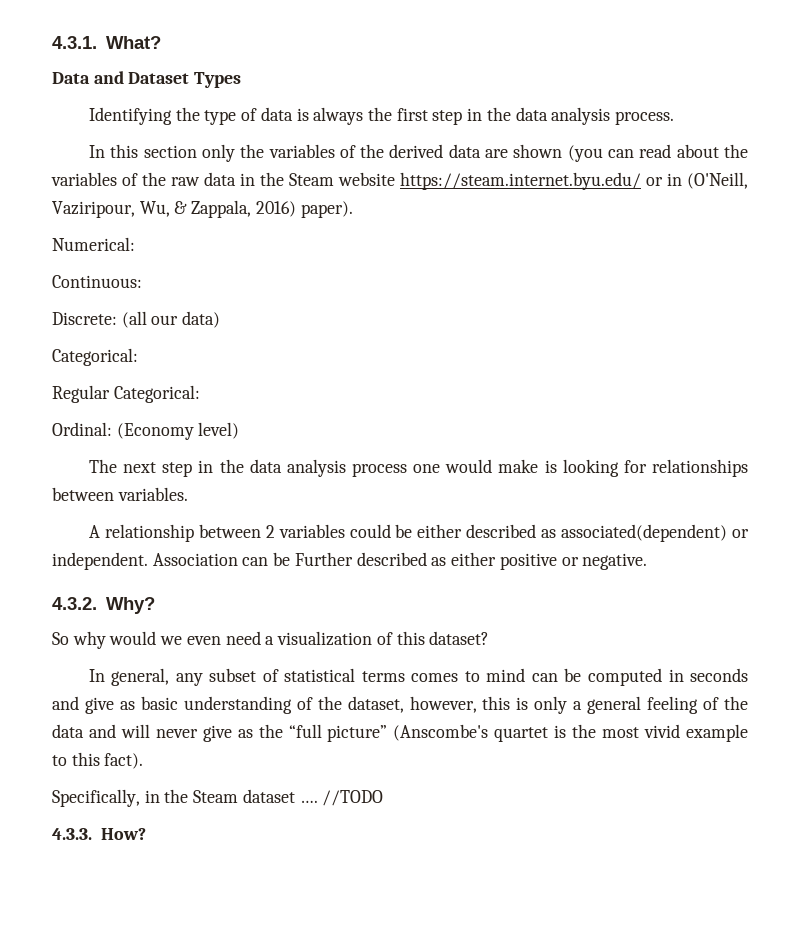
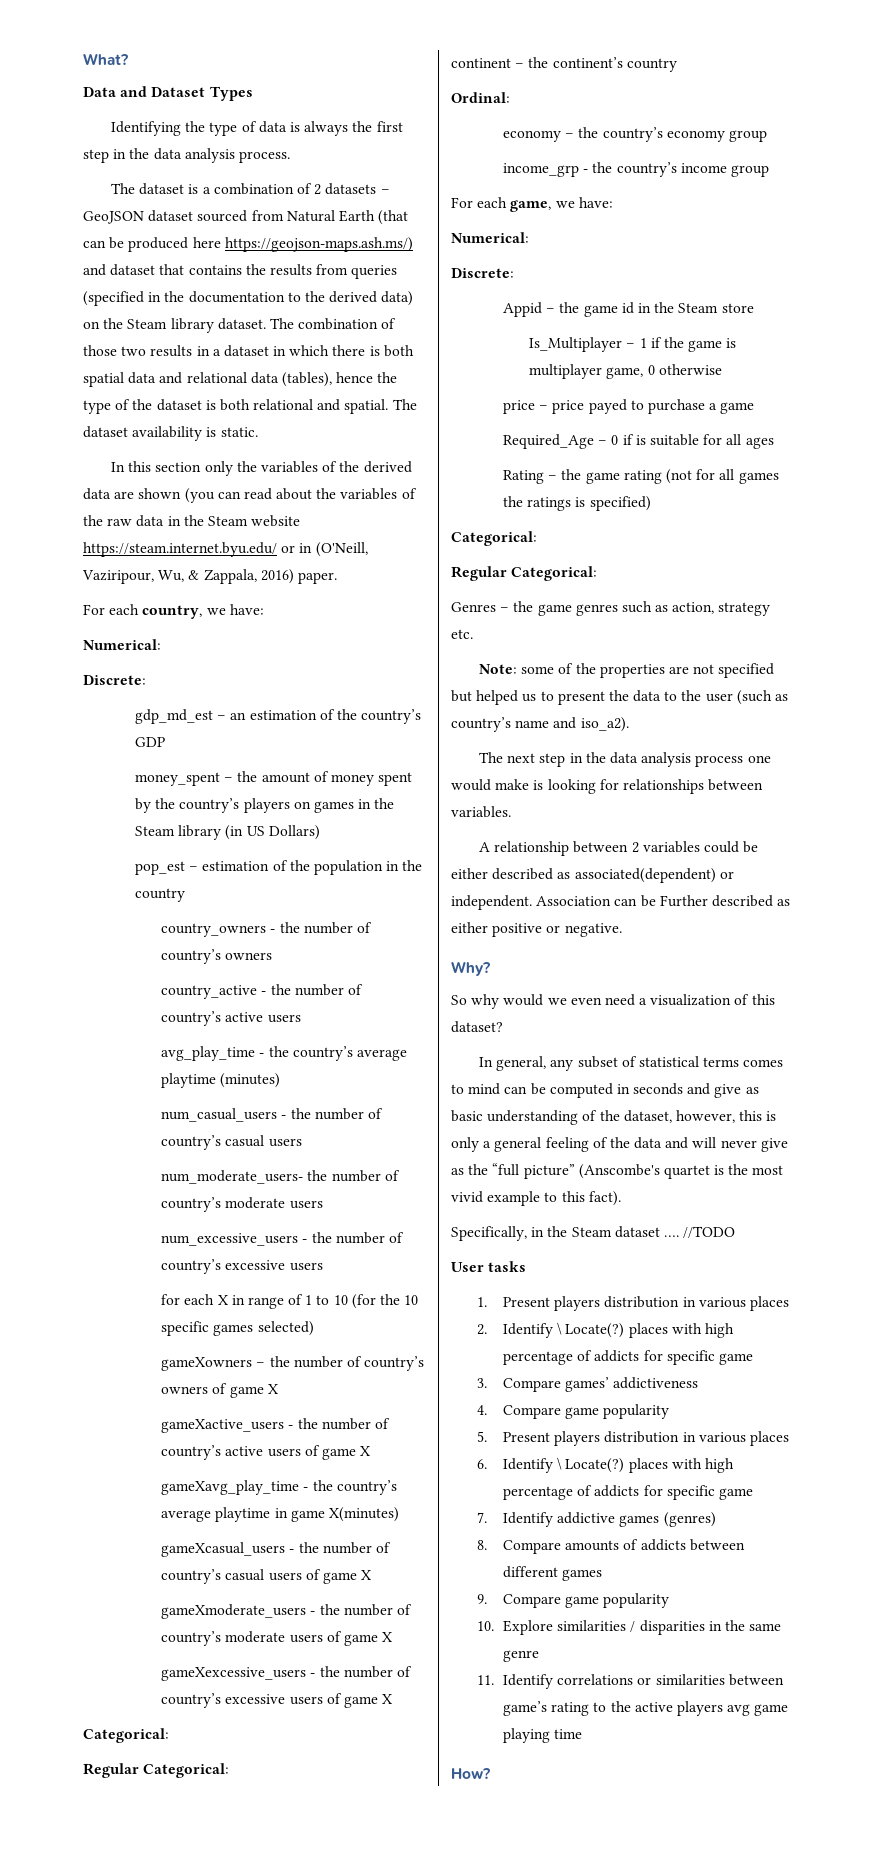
- 4.3.1. What?
+ What?
+ The dataset is a combination of 2 datasets – GeoJSON dataset sourced from Natural Earth (that can be produced here https://geojson-maps.ash.ms/) and dataset that contains the results from queries (specified in the documentation to the derived data) on the Steam library dataset. The combination of those two results in a dataset in which there is both spatial data and relational data (tables), hence the type of the dataset is both relational and spatial. The dataset availability is static.
- In this section only the variables of the derived data are shown (you can read about the variables of the raw data in the Steam website https://steam.internet.byu.edu/ or in (O'Neill, Vaziripour, Wu, & Zappala, 2016) paper).
+ In this section only the variables of the derived data are shown (you can read about the variables of the raw data in the Steam website https://steam.internet.byu.edu/ or in (O'Neill, Vaziripour, Wu, & Zappala, 2016) paper.
+ For each country, we have:
  Numerical:
- Continuous:
- Discrete: (all our data)
+ Discrete:
+ gdp_md_est – an estimation of the country’s GDP
+ money_spent – the amount of money spent by the country’s players on games in the Steam library (in US Dollars)
+ pop_est – estimation of the population in the country
+ country_owners - the number of country’s owners
+ country_active - the number of country’s active users
+ avg_play_time - the country’s average playtime (minutes)
+ num_casual_users - the number of country’s casual users
+ num_moderate_users- the number of country’s moderate users
+ num_excessive_users - the number of country’s excessive users
+ for each X in range of 1 to 10 (for the 10 specific games selected)
+ gameXowners – the number of country’s owners of game X
+ gameXactive_users - the number of country’s active users of game X
+ gameXavg_play_time - the country’s average playtime in game X(minutes)
+ gameXcasual_users - the number of country’s casual users of game X
+ gameXmoderate_users - the number of country’s moderate users of game X
+ gameXexcessive_users - the number of country’s excessive users of game X
  Categorical:
  Regular Categorical:
- Ordinal: (Economy level)
+ continent – the continent’s country
+ Ordinal:
+ economy – the country’s economy group
+ income_grp - the country’s income group
+ For each game, we have:
+ Numerical:
+ Discrete:
+ Appid – the game id in the Steam store
+ Is_Multiplayer – 1 if the game is multiplayer game, 0 otherwise
+ price – price payed to purchase a game
+ Required_Age – 0 if is suitable for all ages
+ Rating – the game rating (not for all games the ratings is specified)
+ Categorical:
+ Regular Categorical:
+ Genres – the game genres such as action, strategy etc.
+ Note: some of the properties are not specified but helped us to present the data to the user (such as country’s name and iso_a2).
- 4.3.2. Why?
+ Why?
- 4.3.3. How?
+ User tasks
+ 1. Present players distribution in various places
+ 2. Identify \ Locate(?) places with high percentage of addicts for specific game
+ 3. Compare games’ addictiveness
+ 4. Compare game popularity
+ 5. Present players distribution in various places
+ 6. Identify \ Locate(?) places with high percentage of addicts for specific game
+ 7. Identify addictive games (genres)
+ 8. Compare amounts of addicts between different games
+ 9. Compare game popularity
+ 10. Explore similarities / disparities in the same genre
+ 11. Identify correlations or similarities between game’s rating to the active players avg game playing time
+ How?

